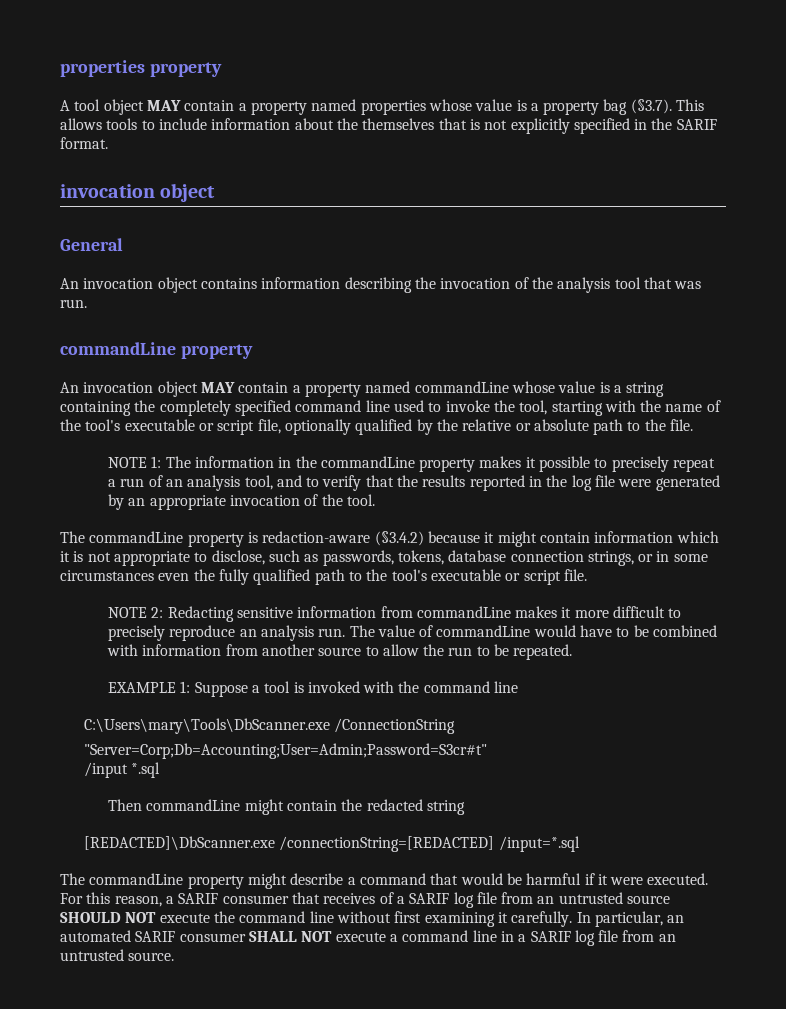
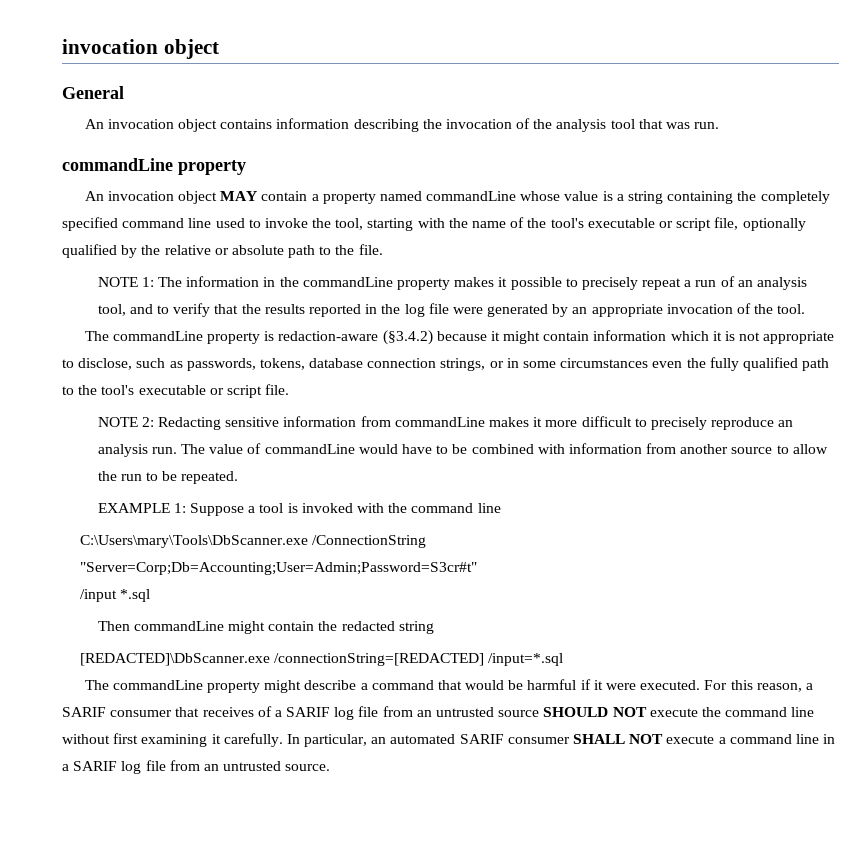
- properties property
- A tool object MAY contain a property named properties whose value is a property bag (§3.7). This allows tools to include information about the themselves that is not explicitly specified in the SARIF format.

